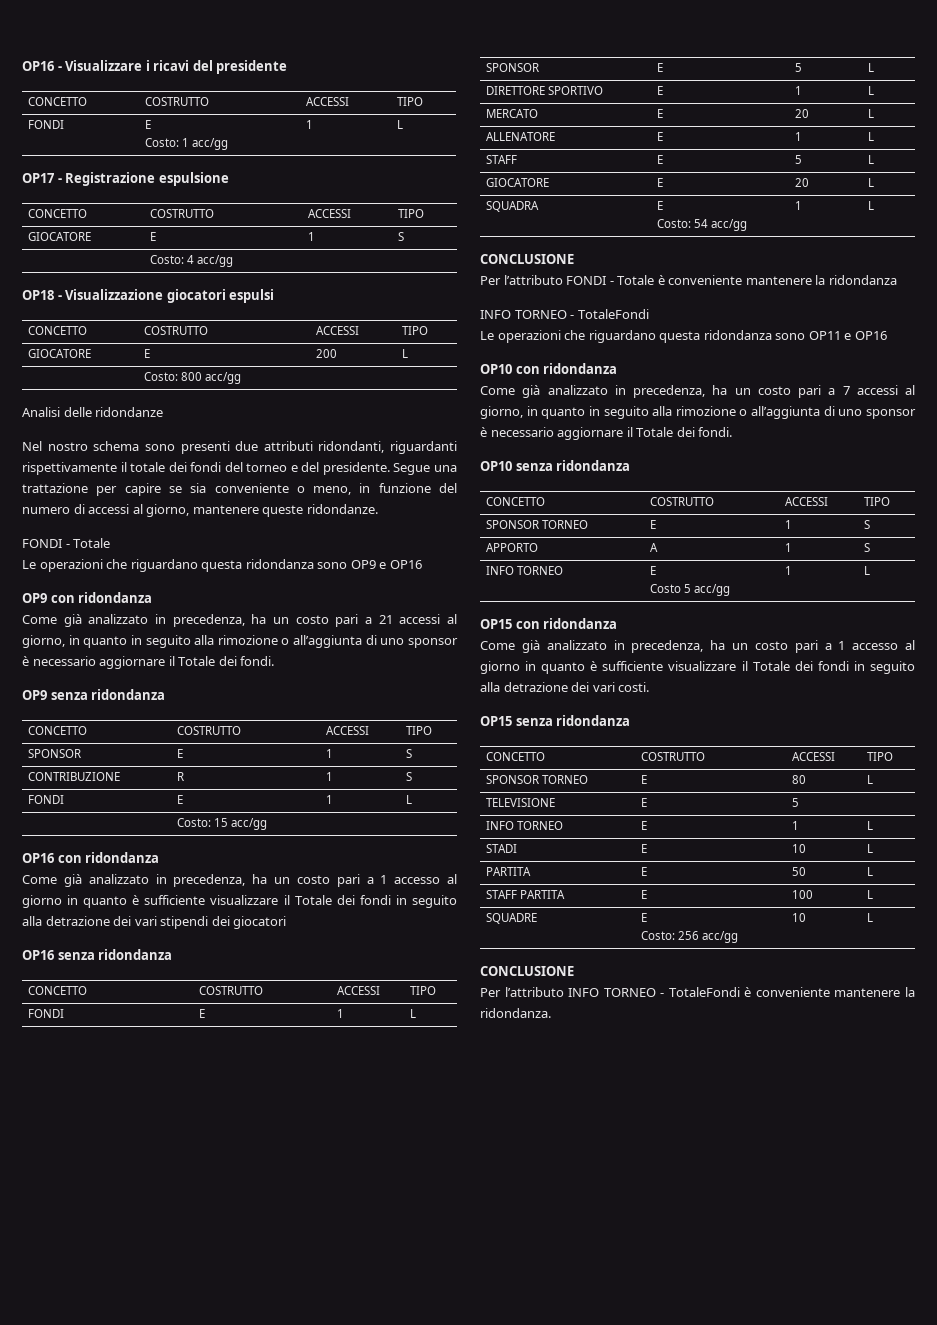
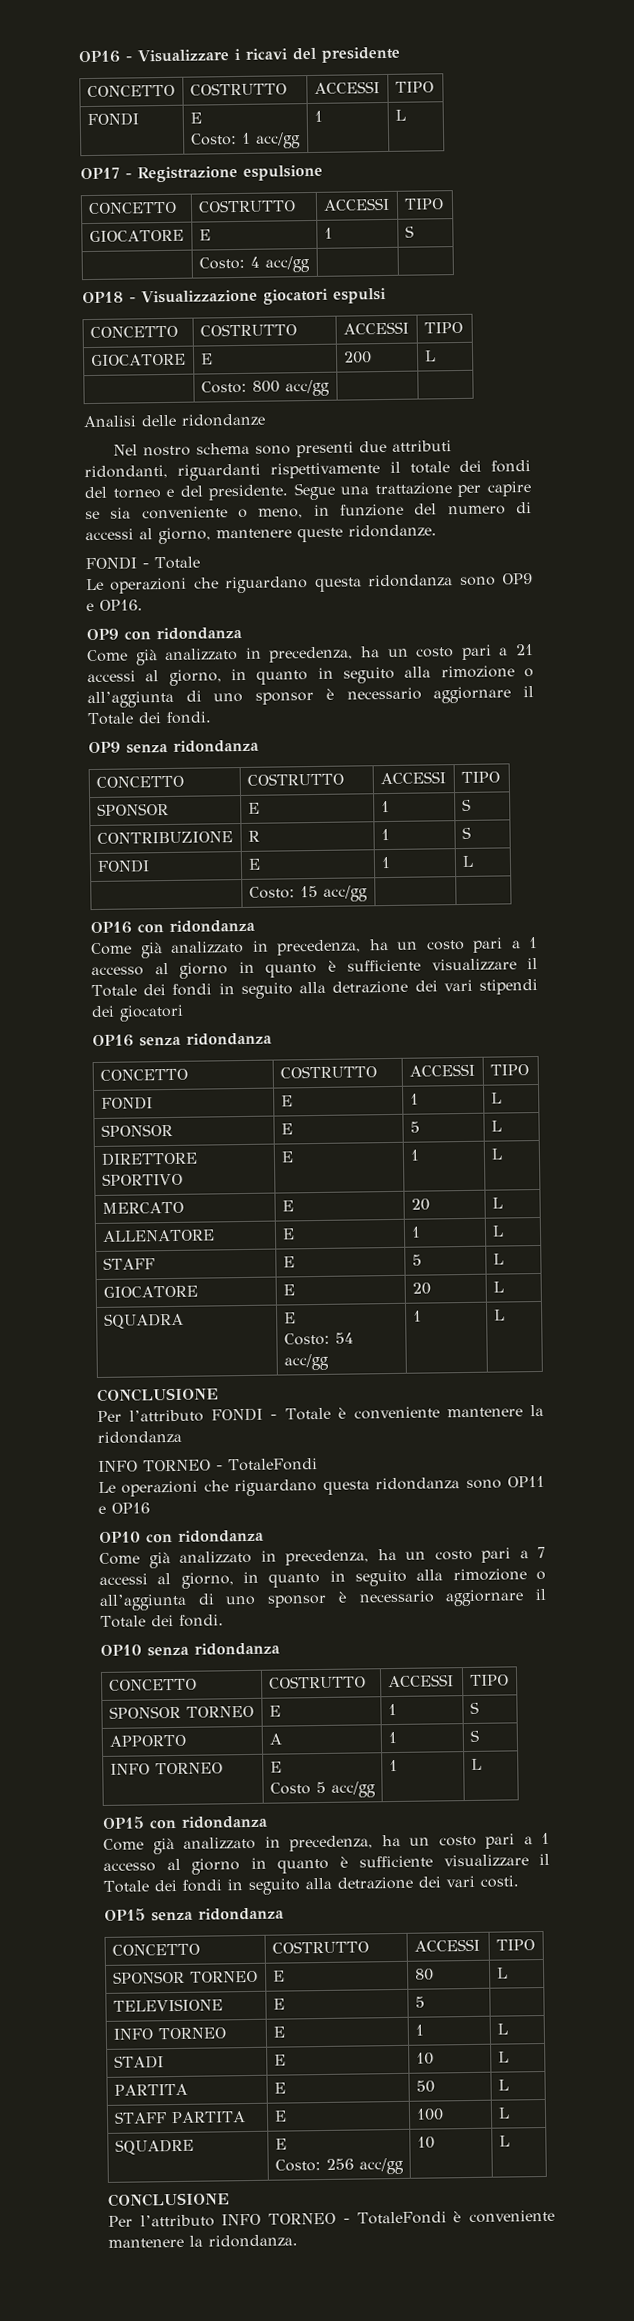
- Le operazioni che riguardano questa ridondanza sono OP9 e OP16
+ Le operazioni che riguardano questa ridondanza sono OP9 e OP16.

